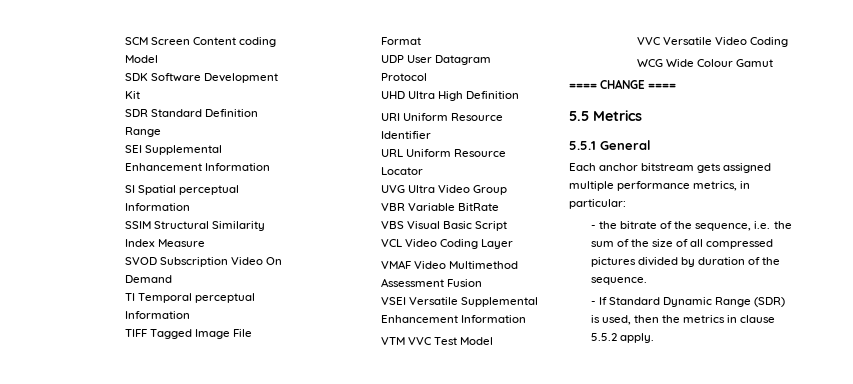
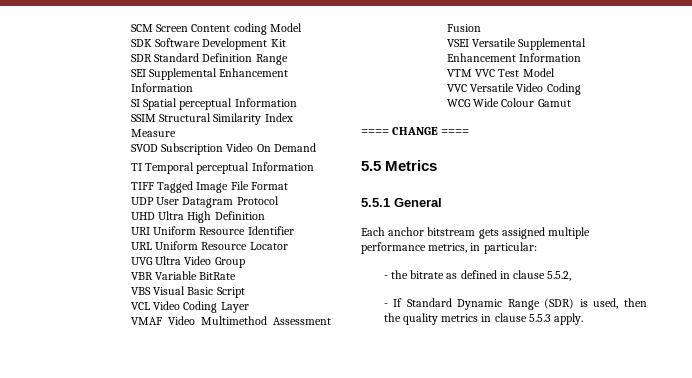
- - the bitrate of the sequence, i.e. the sum of the size of all compressed pictures divided by duration of the sequence.
+ - the bitrate as defined in clause 5.5.2,
- - If Standard Dynamic Range (SDR) is used, then the metrics in clause 5.5.2 apply.
+ - If Standard Dynamic Range (SDR) is used, then the quality metrics in clause 5.5.3 apply.

